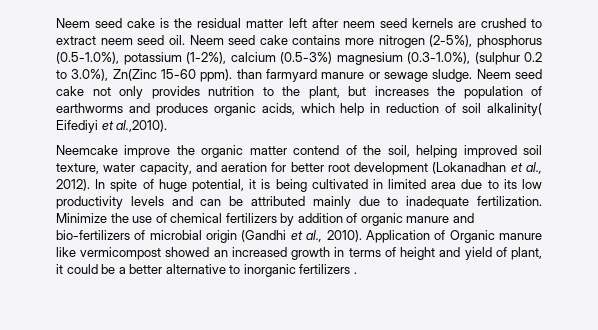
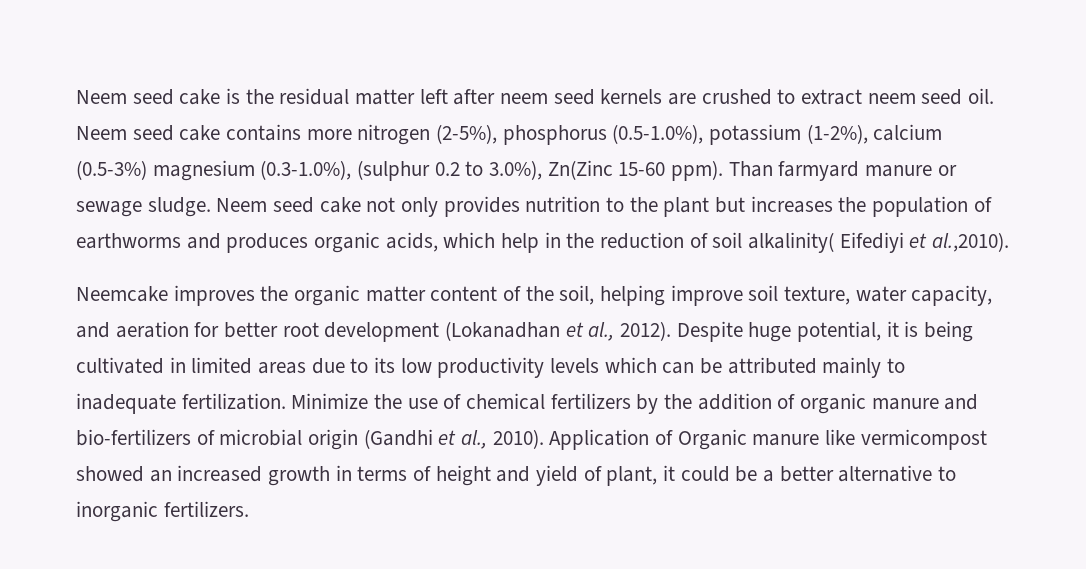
- Neem seed cake contains more nitrogen (2-5%), phosphorus (0.5-1.0%), potassium (1-2%), calcium (0.5-3%) magnesium (0.3-1.0%), (sulphur 0.2 to 3.0%), Zn(Zinc 15-60 ppm). than farmyard manure or sewage sludge.
+ Neem seed cake contains more nitrogen (2-5%), phosphorus (0.5-1.0%), potassium (1-2%), calcium (0.5-3%) magnesium (0.3-1.0%), (sulphur 0.2 to 3.0%), Zn(Zinc 15-60 ppm). Than farmyard manure or sewage sludge.
- Neem seed cake not only provides nutrition to the plant, but increases the population of earthworms and produces organic acids, which help in reduction of soil alkalinity( Eifediyi et al.,2010).
+ Neem seed cake not only provides nutrition to the plant but increases the population of earthworms and produces organic acids, which help in the reduction of soil alkalinity( Eifediyi et al.,2010).
- Neemcake improve the organic matter contend of the soil, helping improved soil texture, water capacity, and aeration for better root development (Lokanadhan et al., 2012).
+ Neemcake improves the organic matter content of the soil, helping improve soil texture, water capacity, and aeration for better root development (Lokanadhan et al., 2012).
- In spite of huge potential, it is being cultivated in limited area due to its low productivity levels and can be attributed mainly due to inadequate fertilization.
+ Despite huge potential, it is being cultivated in limited areas due to its low productivity levels which can be attributed mainly to inadequate fertilization.
- Minimize the use of chemical fertilizers by addition of organic manure and bio-fertilizers of microbial origin (Gandhi et al., 2010).
+ Minimize the use of chemical fertilizers by the addition of organic manure and bio-fertilizers of microbial origin (Gandhi et al., 2010).
- Application of Organic manure like vermicompost showed an increased growth in terms of height and yield of plant, it could be a better alternative to inorganic fertilizers .
+ Application of Organic manure like vermicompost showed an increased growth in terms of height and yield of plant, it could be a better alternative to inorganic fertilizers.

